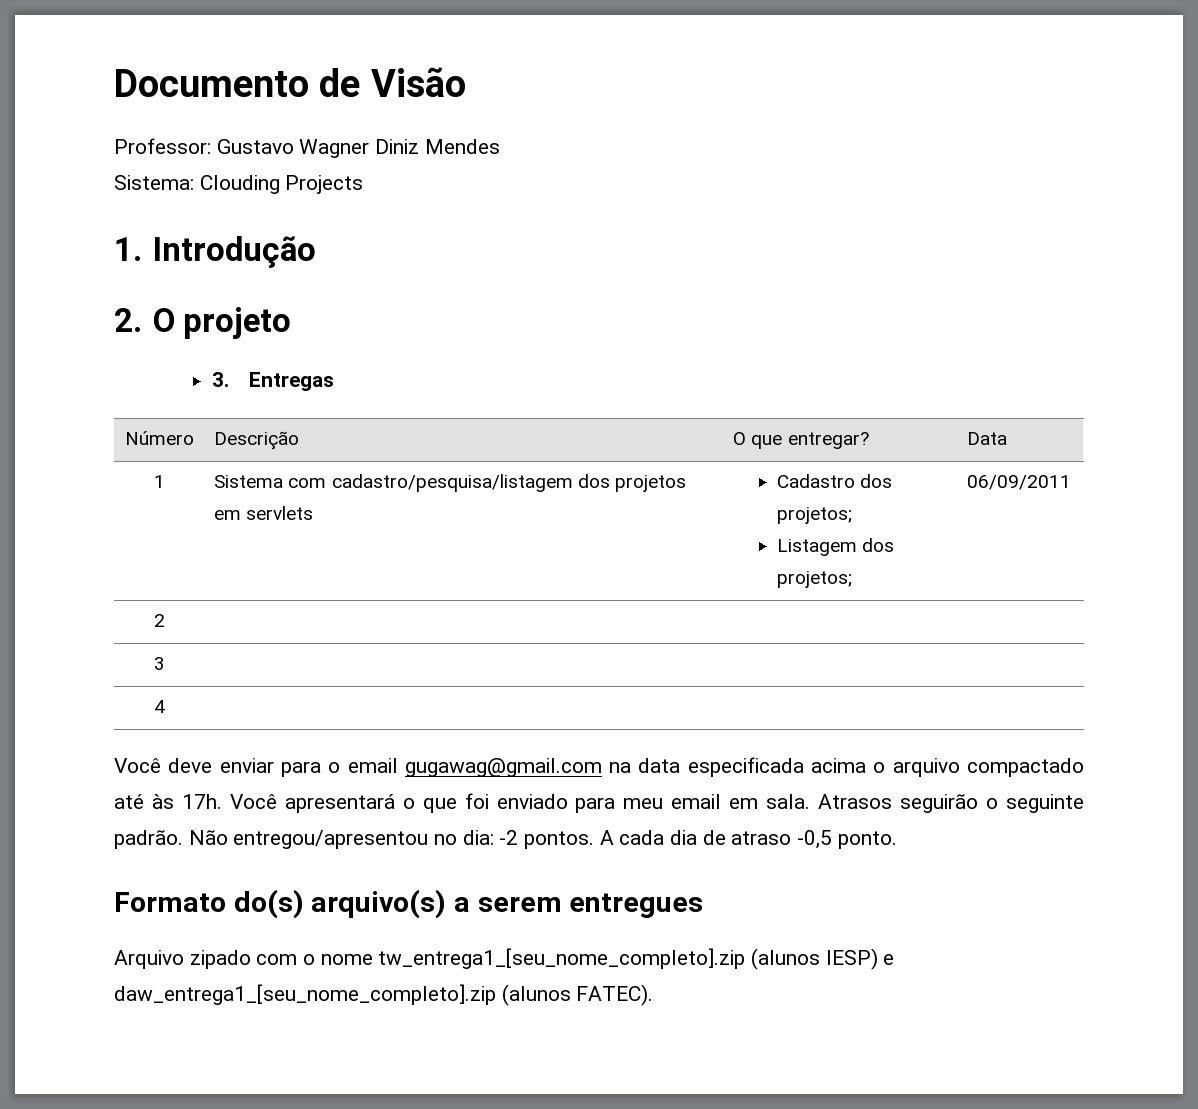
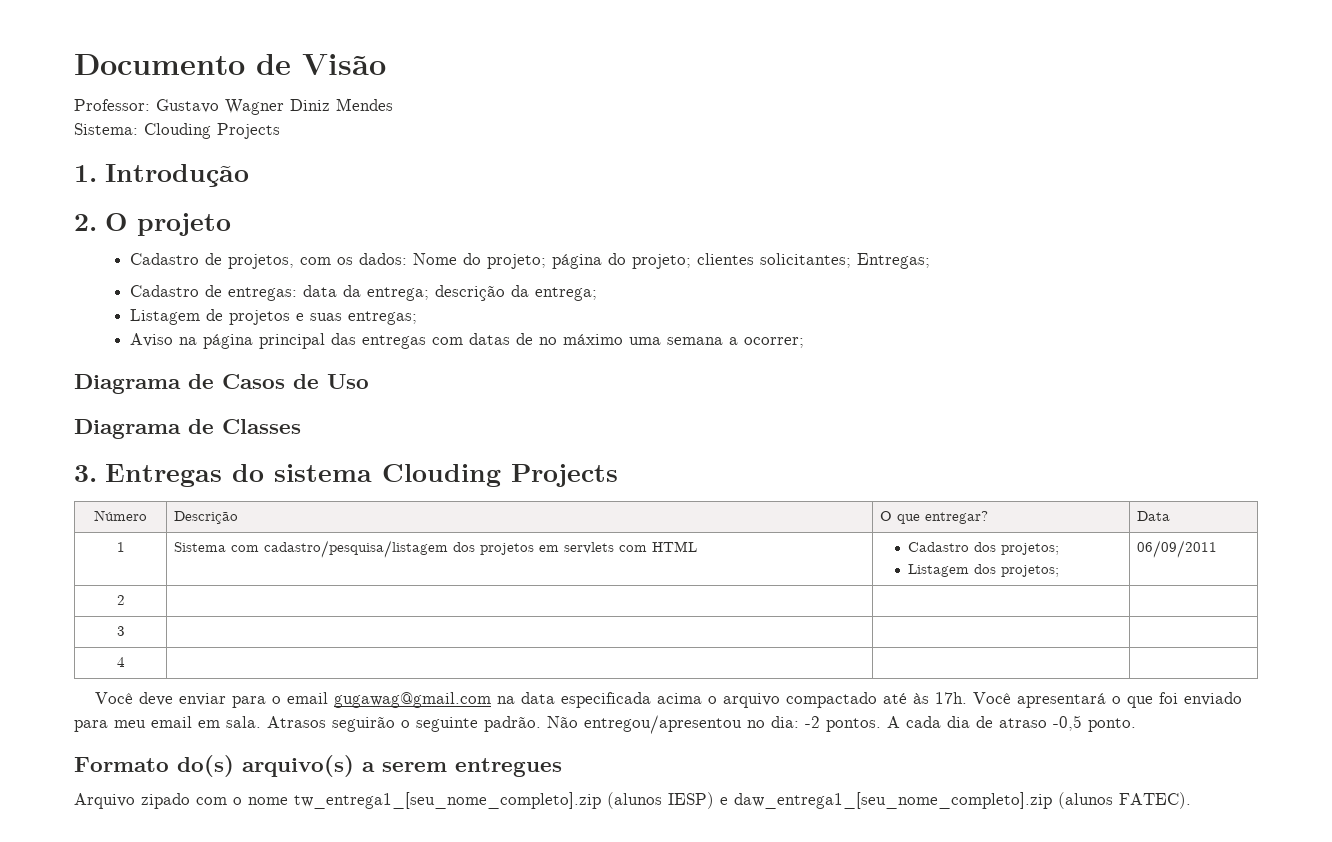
- 3. Entregas
+ Cadastro de projetos, com os dados: Nome do projeto; página do projeto; clientes solicitantes; Entregas;
+ Cadastro de entregas: data da entrega; descrição da entrega;
+ Listagem de projetos e suas entregas;
+ Aviso na página principal das entregas com datas de no máximo uma semana a ocorrer;
+ Diagrama de Casos de Uso
+ Diagrama de Classes
+ 3. Entregas do sistema Clouding Projects
- 1 | Sistema com cadastro/pesquisa/listagem dos projetos em servlets | Cadastro dos projetos;
+ 1 | Sistema com cadastro/pesquisa/listagem dos projetos em servlets com HTML | Cadastro dos projetos;

